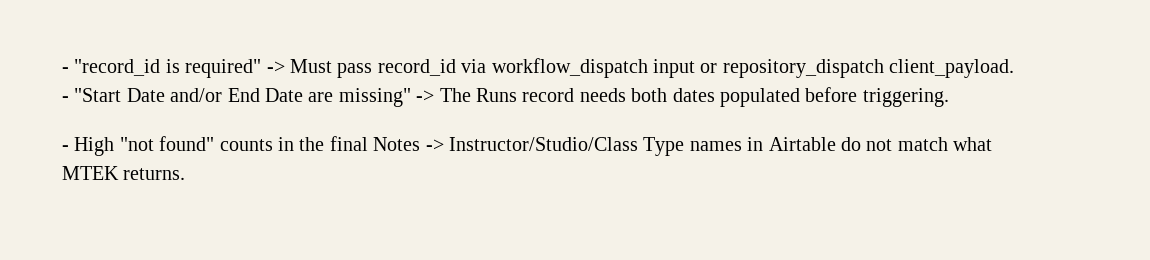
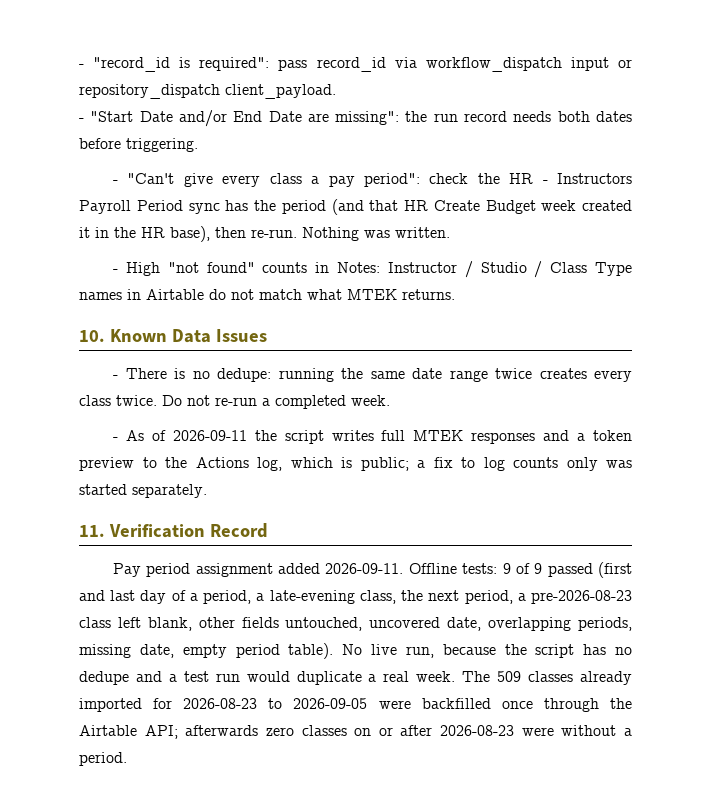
- - "record_id is required" -> Must pass record_id via workflow_dispatch input or repository_dispatch client_payload.
+ - "record_id is required": pass record_id via workflow_dispatch input or repository_dispatch client_payload.
- - "Start Date and/or End Date are missing" -> The Runs record needs both dates populated before triggering.
+ - "Start Date and/or End Date are missing": the run record needs both dates before triggering.
+ - "Can't give every class a pay period": check the HR - Instructors Payroll Period sync has the period (and that HR Create Budget week created it in the HR base), then re-run. Nothing was written.
- - High "not found" counts in the final Notes -> Instructor/Studio/Class Type names in Airtable do not match what MTEK returns.
+ - High "not found" counts in Notes: Instructor / Studio / Class Type names in Airtable do not match what MTEK returns.
+ 10. Known Data Issues
+ - There is no dedupe: running the same date range twice creates every class twice. Do not re-run a completed week.
+ - As of 2026-09-11 the script writes full MTEK responses and a token preview to the Actions log, which is public; a fix to log counts only was started separately.
+ 11. Verification Record
+ Pay period assignment added 2026-09-11. Offline tests: 9 of 9 passed (first and last day of a period, a late-evening class, the next period, a pre-2026-08-23 class left blank, other fields untouched, uncovered date, overlapping periods, missing date, empty period table). No live run, because the script has no dedupe and a test run would duplicate a real week. The 509 classes already imported for 2026-08-23 to 2026-09-05 were backfilled once through the Airtable API; afterwards zero classes on or after 2026-08-23 were without a period.

